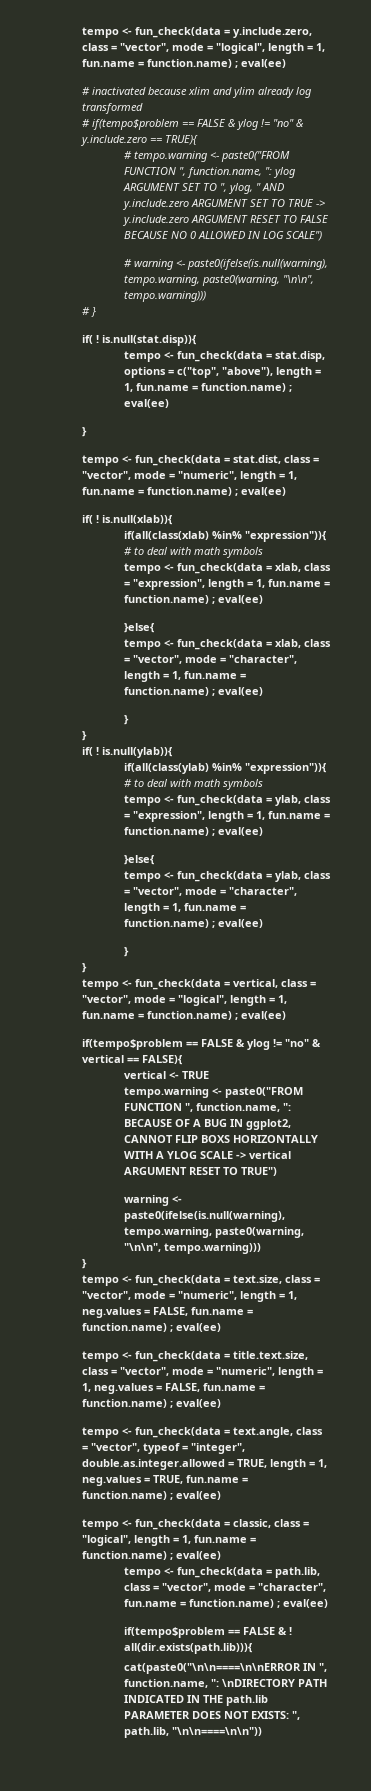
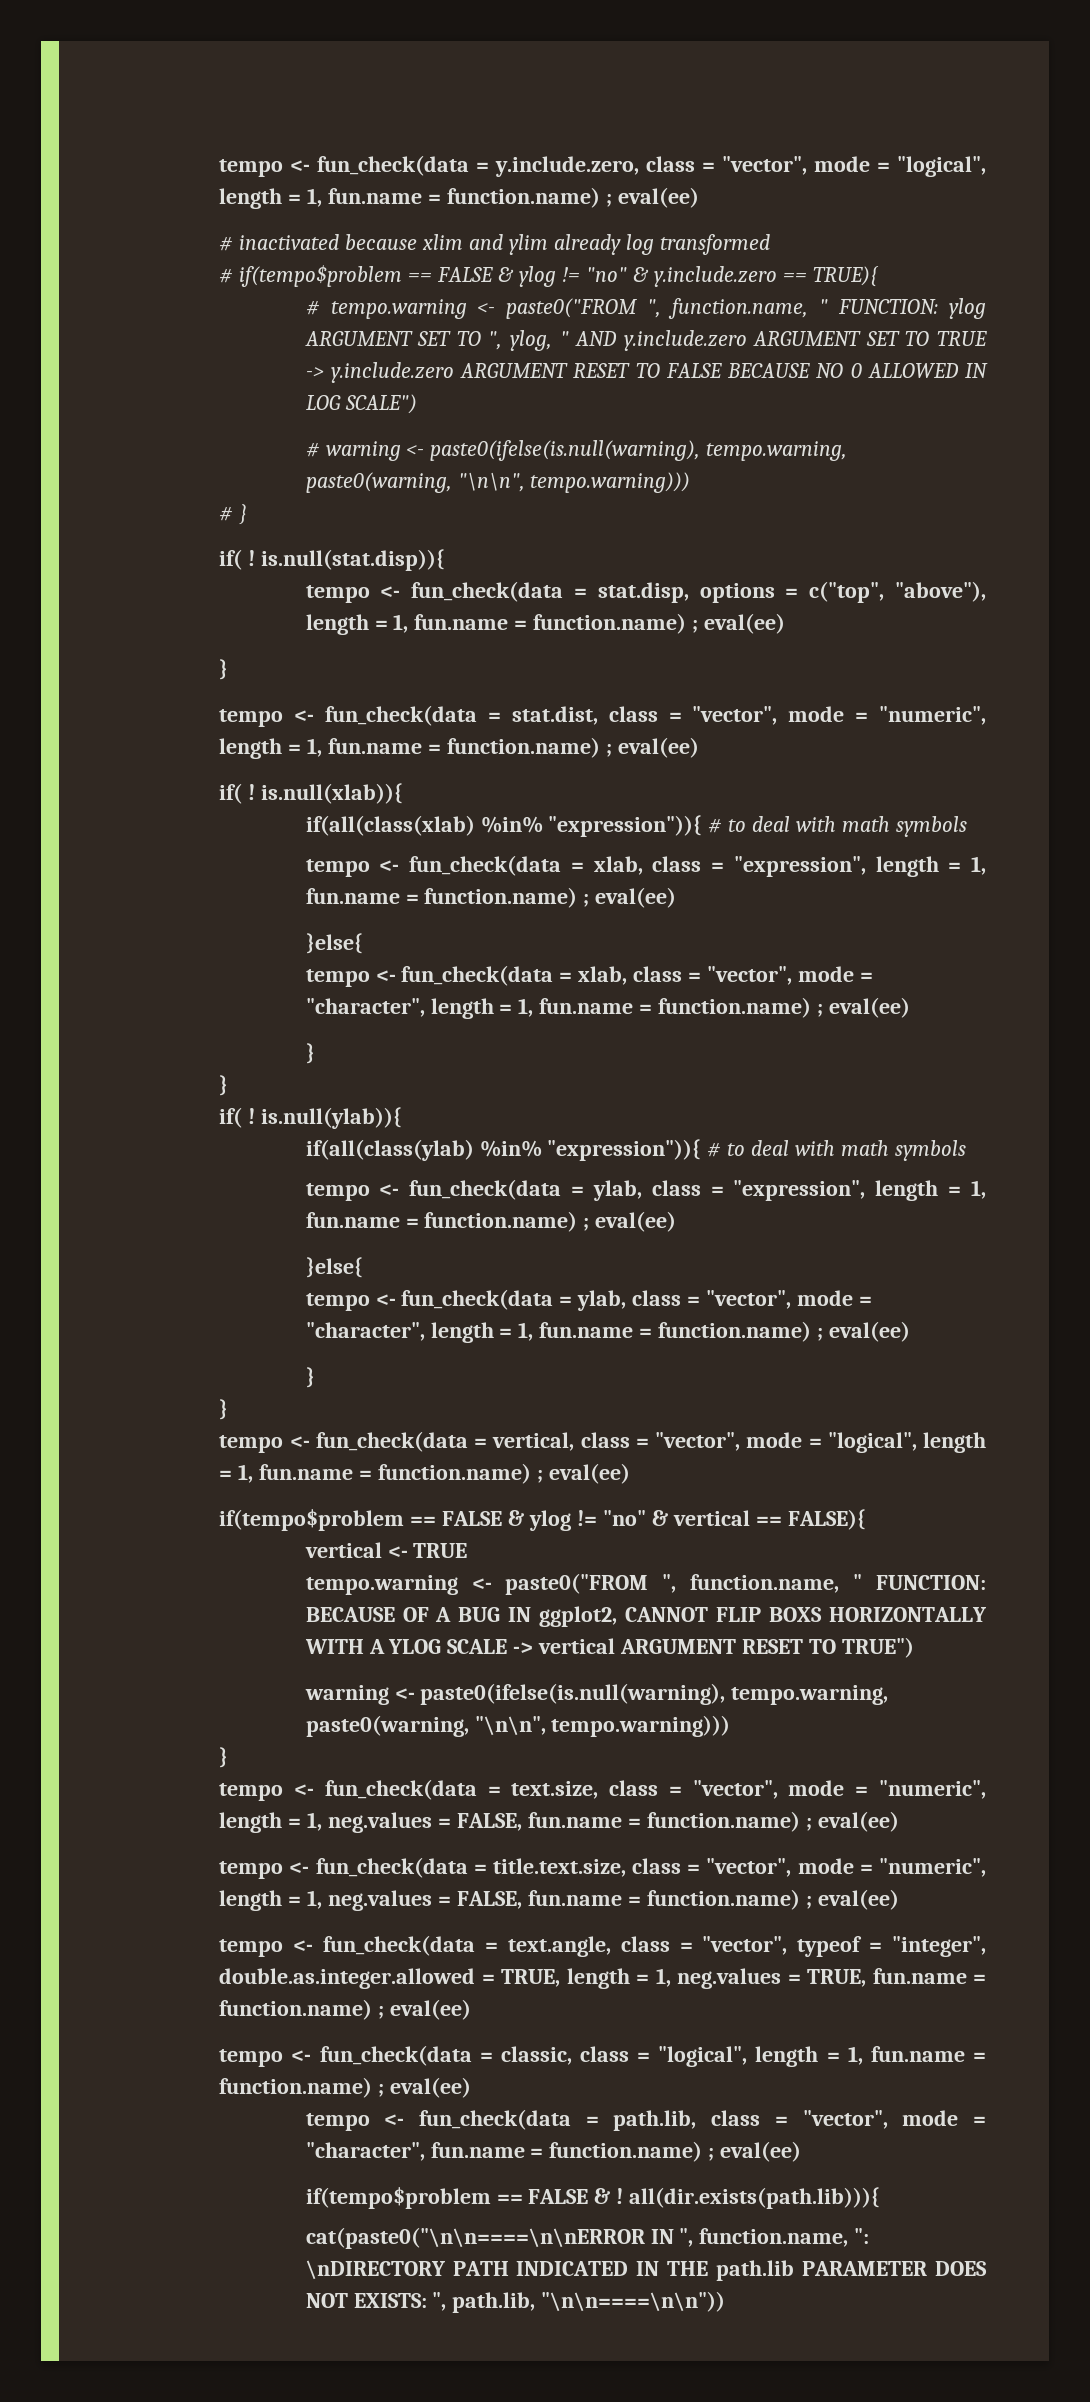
- # tempo.warning <- paste0("FROM FUNCTION ", function.name, ": ylog ARGUMENT SET TO ", ylog, " AND y.include.zero ARGUMENT SET TO TRUE -> y.include.zero ARGUMENT RESET TO FALSE BECAUSE NO 0 ALLOWED IN LOG SCALE")
+ # tempo.warning <- paste0("FROM ", function.name, " FUNCTION: ylog ARGUMENT SET TO ", ylog, " AND y.include.zero ARGUMENT SET TO TRUE -> y.include.zero ARGUMENT RESET TO FALSE BECAUSE NO 0 ALLOWED IN LOG SCALE")
- tempo.warning <- paste0("FROM FUNCTION ", function.name, ": BECAUSE OF A BUG IN ggplot2, CANNOT FLIP BOXS HORIZONTALLY WITH A YLOG SCALE -> vertical ARGUMENT RESET TO TRUE")
+ tempo.warning <- paste0("FROM ", function.name, " FUNCTION: BECAUSE OF A BUG IN ggplot2, CANNOT FLIP BOXS HORIZONTALLY WITH A YLOG SCALE -> vertical ARGUMENT RESET TO TRUE")

